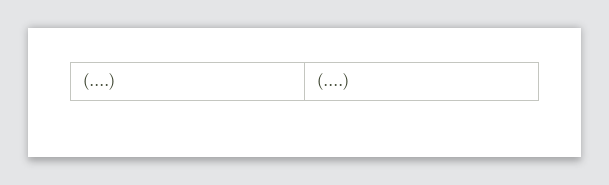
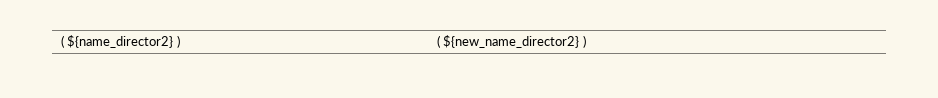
- (....) | (....)
+ ( ${name_director2} ) | ( ${new_name_director2} )

